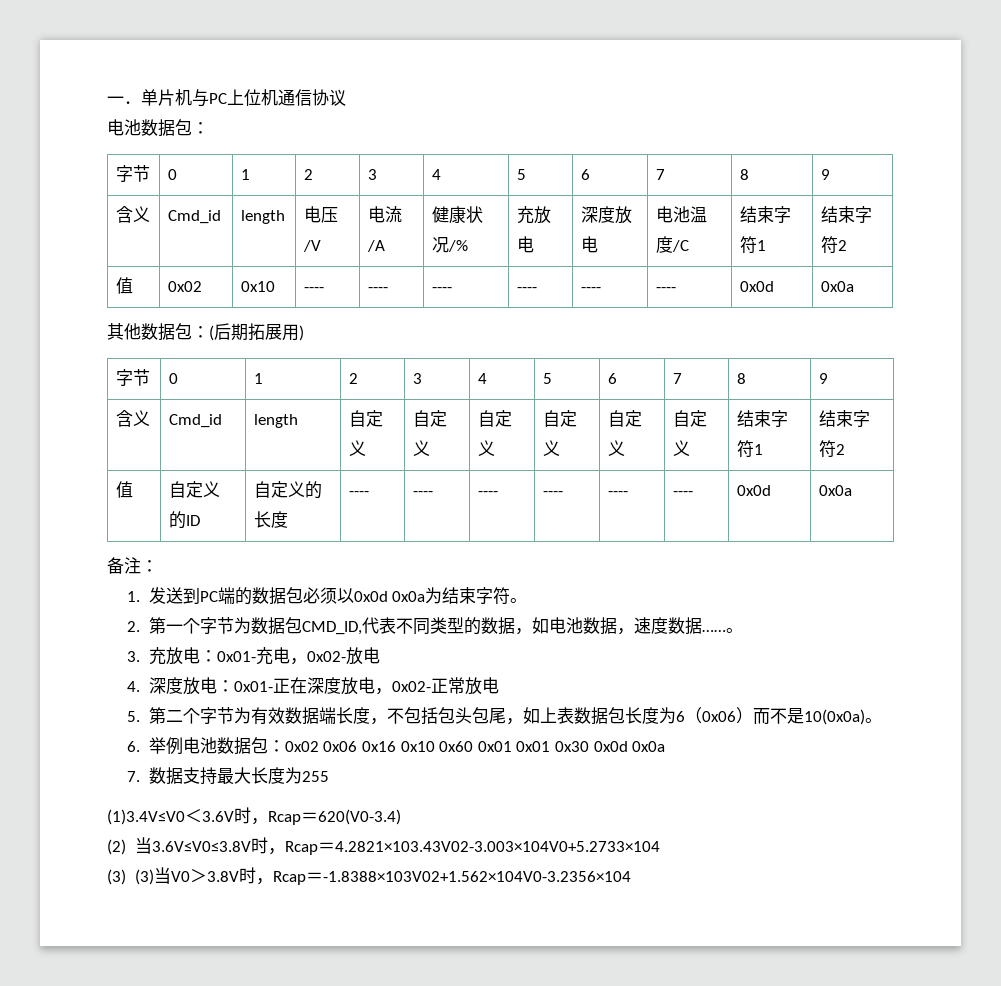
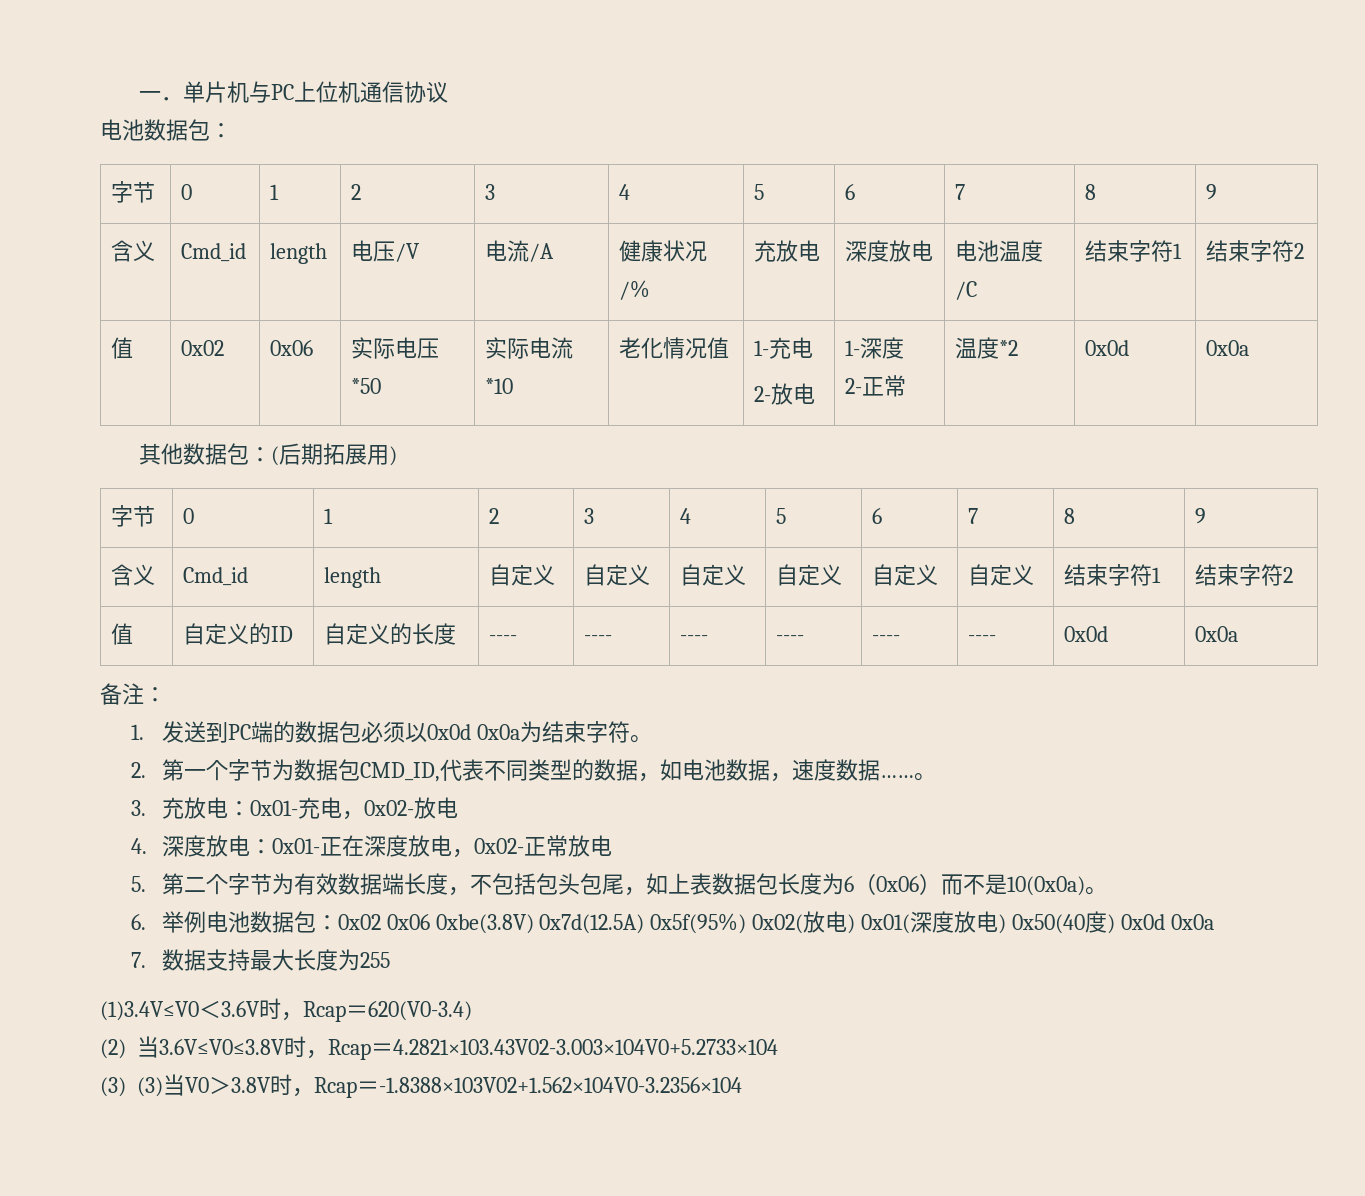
- 值 | 0x02 | 0x10 | ---- | ---- | ---- | ---- | ---- | ---- | 0x0d | 0x0a
+ 值 | 0x02 | 0x06 | 实际电压*50 | 实际电流*10 | 老化情况值 | 1-充电
+ 2-放电 | 1-深度
+ 2-正常 | 温度*2 | 0x0d | 0x0a
- 6.举例电池数据包：0x02 0x06 0x16 0x10 0x60 0x01 0x01 0x30 0x0d 0x0a
+ 6.举例电池数据包：0x02 0x06 0xbe(3.8V) 0x7d(12.5A) 0x5f(95%) 0x02(放电) 0x01(深度放电) 0x50(40度) 0x0d 0x0a

